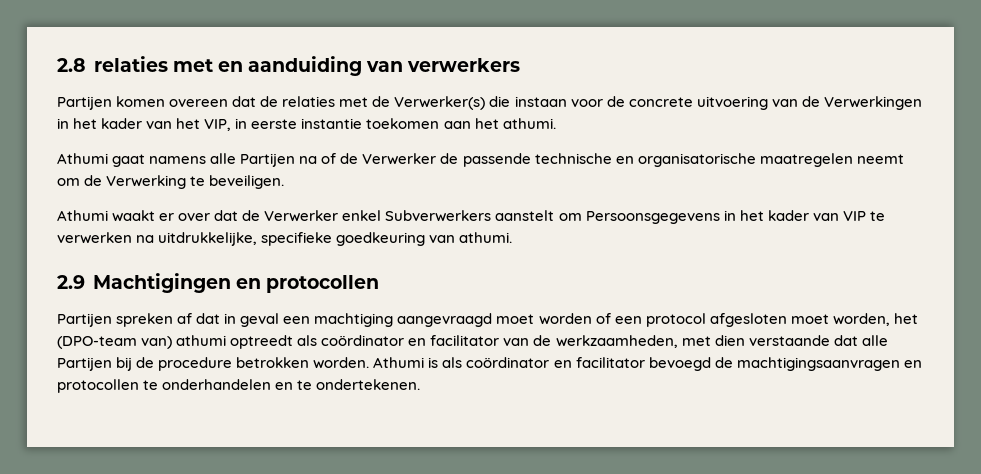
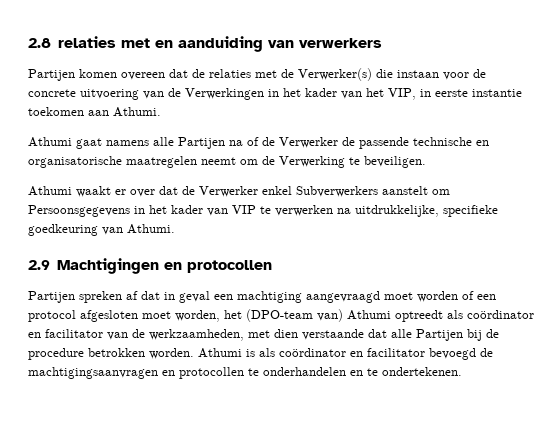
- Partijen komen overeen dat de relaties met de Verwerker(s) die instaan voor de concrete uitvoering van de Verwerkingen in het kader van het VIP, in eerste instantie toekomen aan het athumi.
+ Partijen komen overeen dat de relaties met de Verwerker(s) die instaan voor de concrete uitvoering van de Verwerkingen in het kader van het VIP, in eerste instantie toekomen aan Athumi.
- Athumi waakt er over dat de Verwerker enkel Subverwerkers aanstelt om Persoonsgegevens in het kader van VIP te verwerken na uitdrukkelijke, specifieke goedkeuring van athumi.
+ Athumi waakt er over dat de Verwerker enkel Subverwerkers aanstelt om Persoonsgegevens in het kader van VIP te verwerken na uitdrukkelijke, specifieke goedkeuring van Athumi.
- Partijen spreken af dat in geval een machtiging aangevraagd moet worden of een protocol afgesloten moet worden, het (DPO-team van) athumi optreedt als coördinator en facilitator van de werkzaamheden, met dien verstaande dat alle Partijen bij de procedure betrokken worden.
+ Partijen spreken af dat in geval een machtiging aangevraagd moet worden of een protocol afgesloten moet worden, het (DPO-team van) Athumi optreedt als coördinator en facilitator van de werkzaamheden, met dien verstaande dat alle Partijen bij de procedure betrokken worden.

